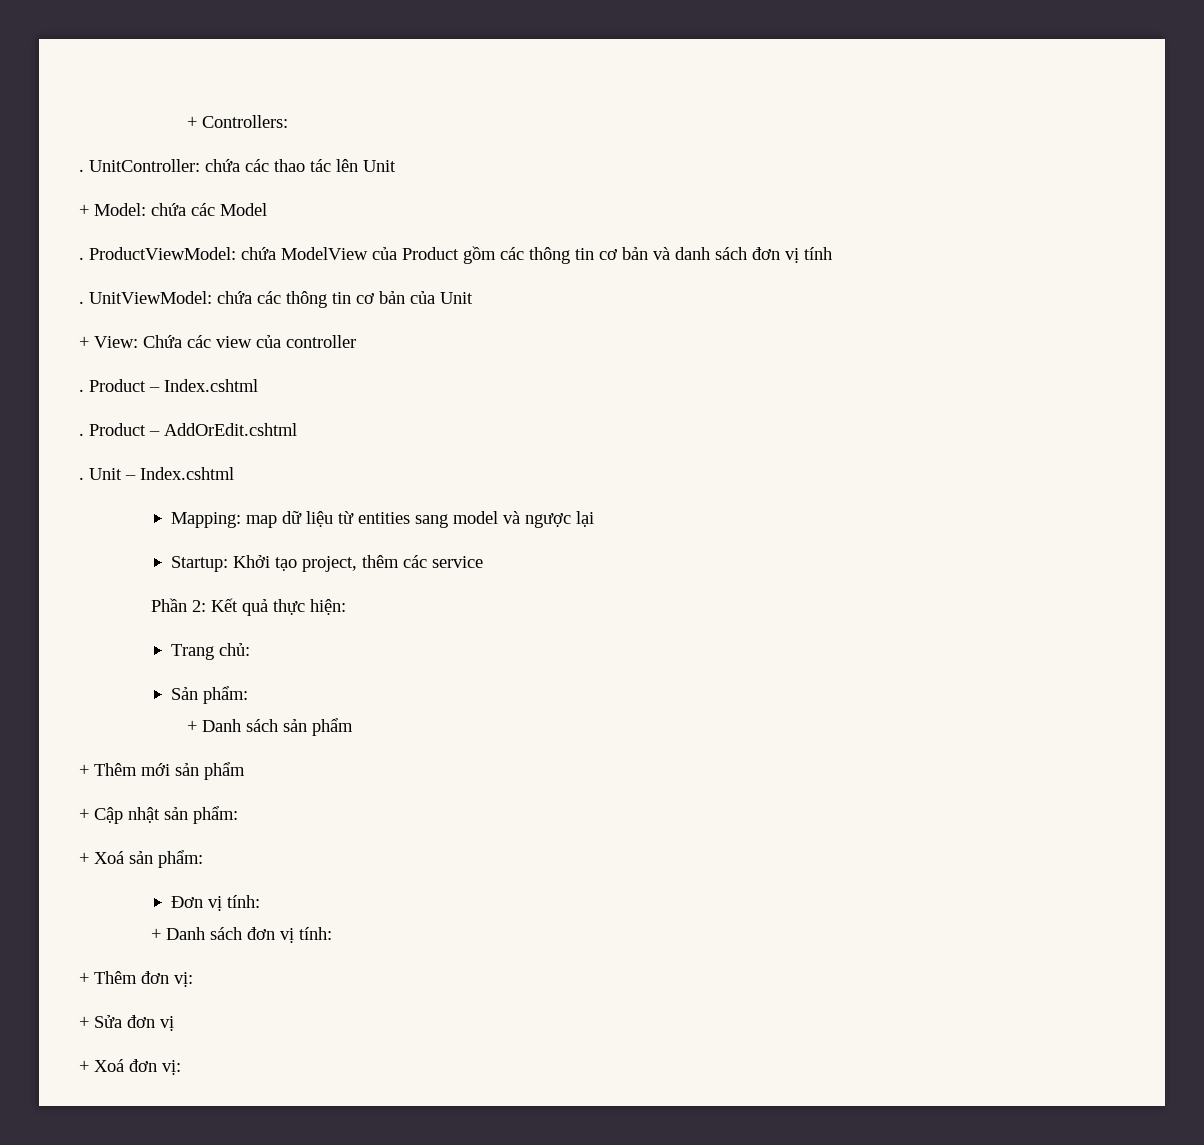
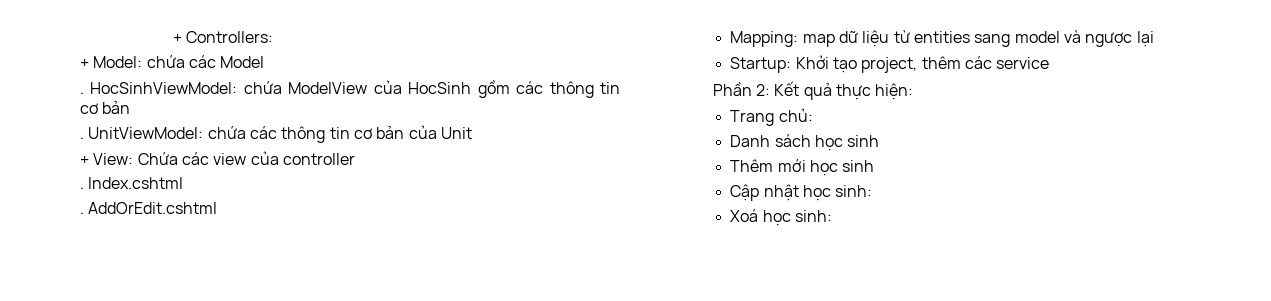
- . UnitController: chứa các thao tác lên Unit
- ProductViewModel: chứa ModelView của Product gồm các thông tin cơ bản và danh sách đơn vị tính
+ HocSinhViewModel: chứa ModelView của HocSinh gồm các thông tin cơ bản
- Product – Index.cshtml
+ Index.cshtml
- Product – AddOrEdit.cshtml
+ AddOrEdit.cshtml
- . Unit – Index.cshtml
- Sản phẩm:
- + Danh sách sản phẩm
- + Thêm mới sản phẩm
- + Cập nhật sản phẩm:
- + Xoá sản phẩm:
- Đơn vị tính:
- + Danh sách đơn vị tính:
- + Thêm đơn vị:
- + Sửa đơn vị
- + Xoá đơn vị:
+ Danh sách học sinh
+ Thêm mới học sinh
+ Cập nhật học sinh:
+ Xoá học sinh:

